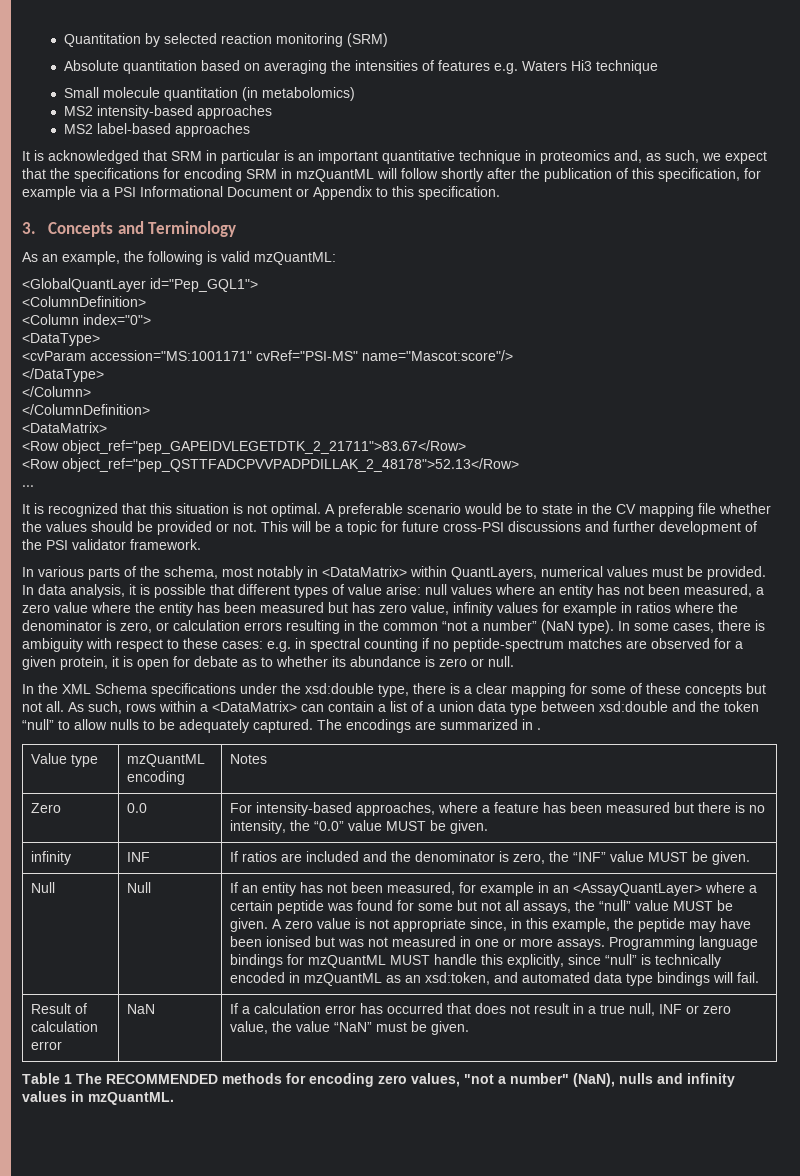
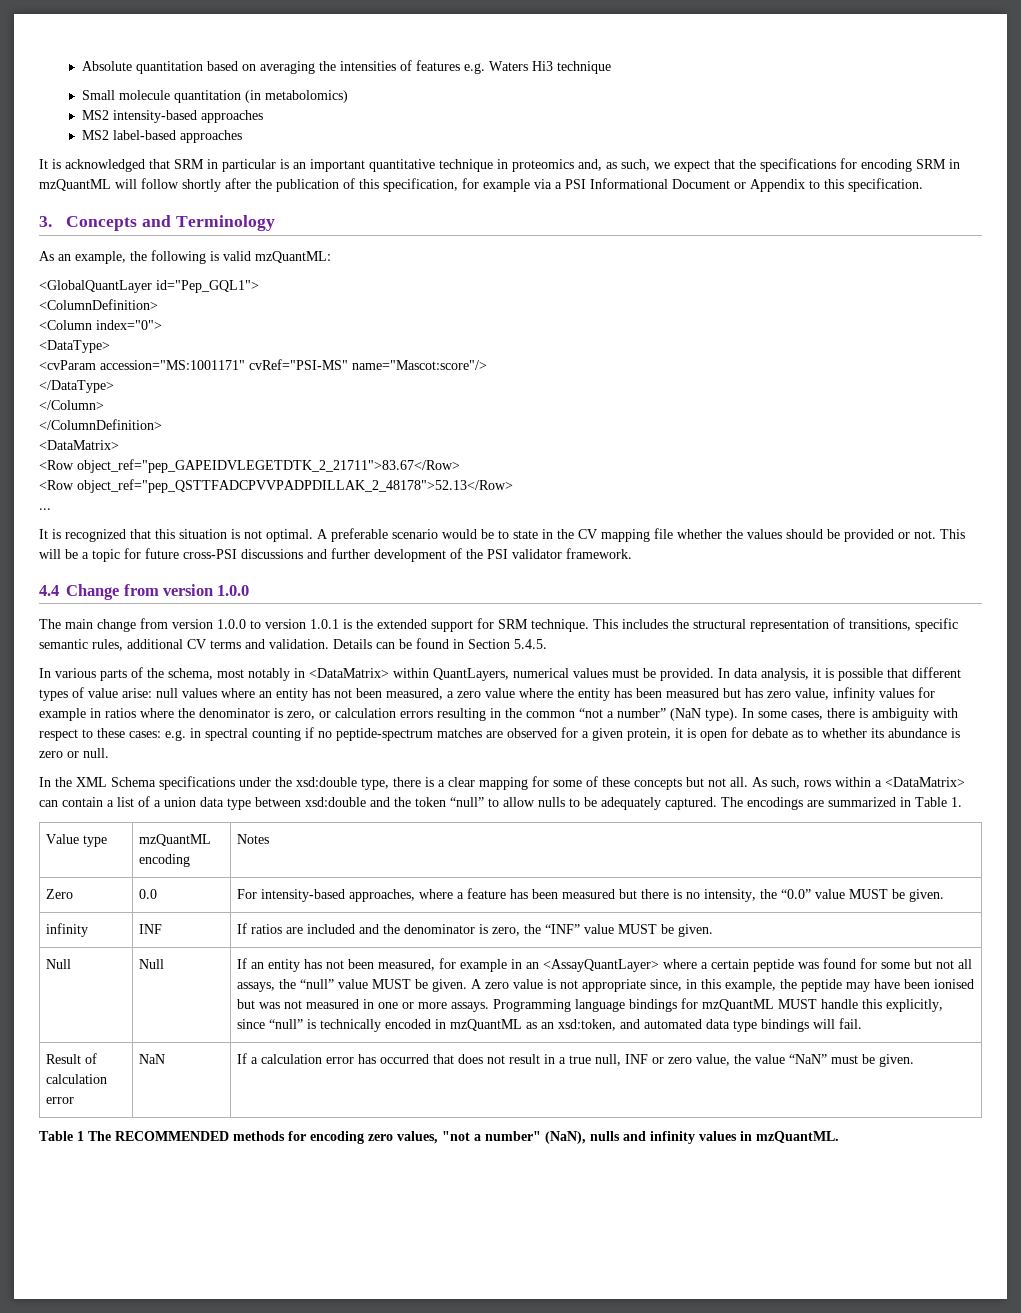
- Quantitation by selected reaction monitoring (SRM)
+ 4.4 Change from version 1.0.0
+ The main change from version 1.0.0 to version 1.0.1 is the extended support for SRM technique. This includes the structural representation of transitions, specific semantic rules, additional CV terms and validation. Details can be found in Section 5.4.5.
- The encodings are summarized in .
+ The encodings are summarized in Table 1.

